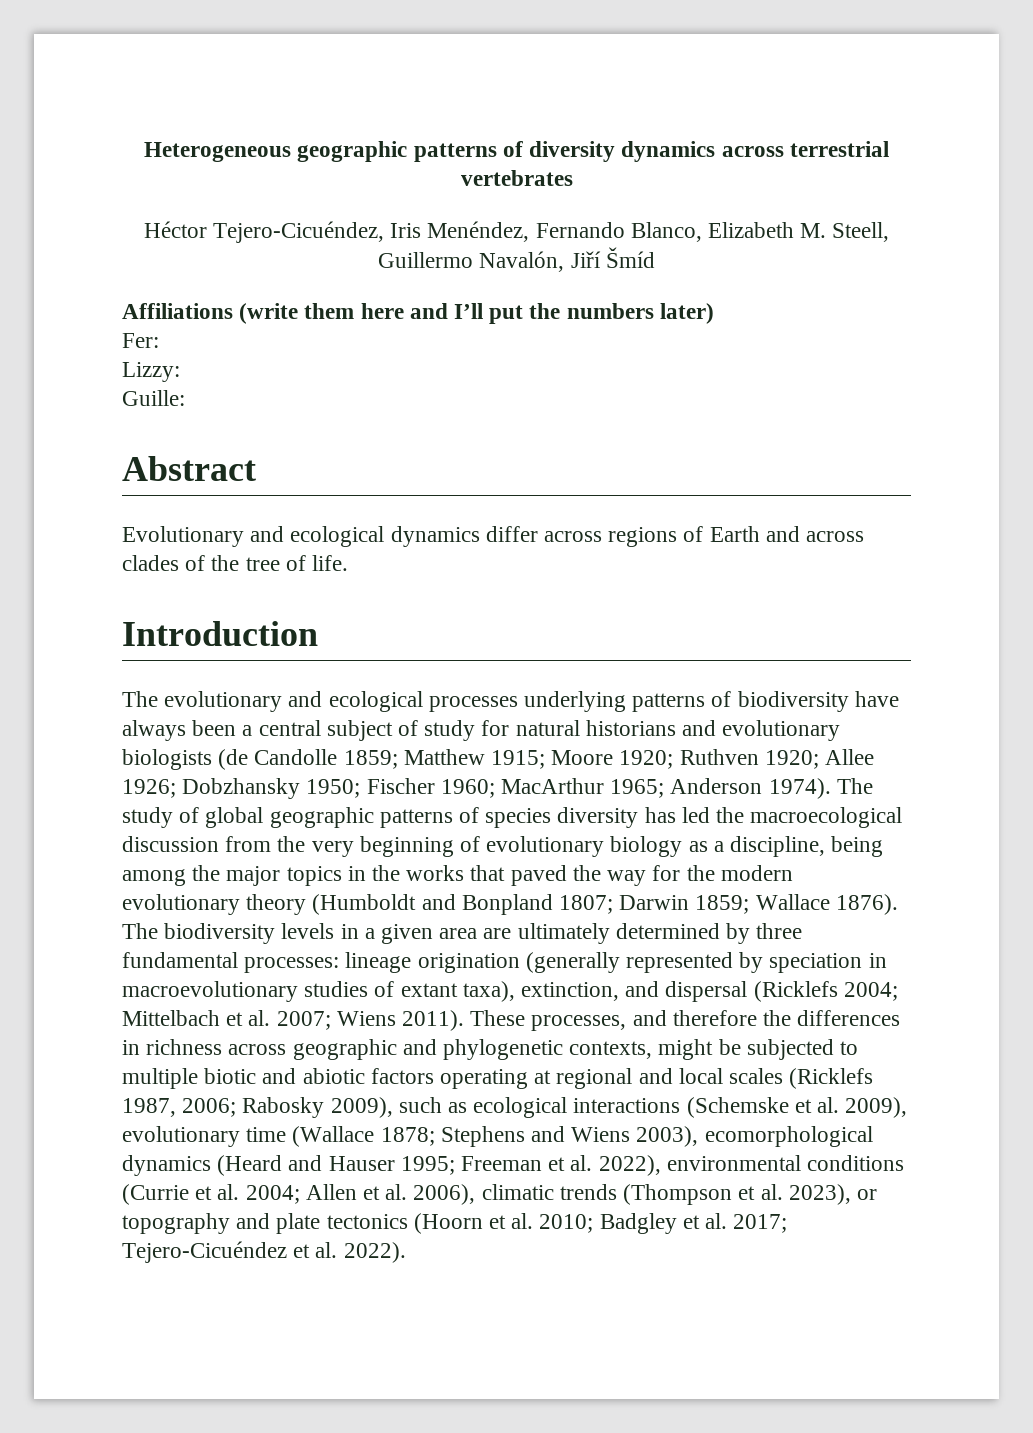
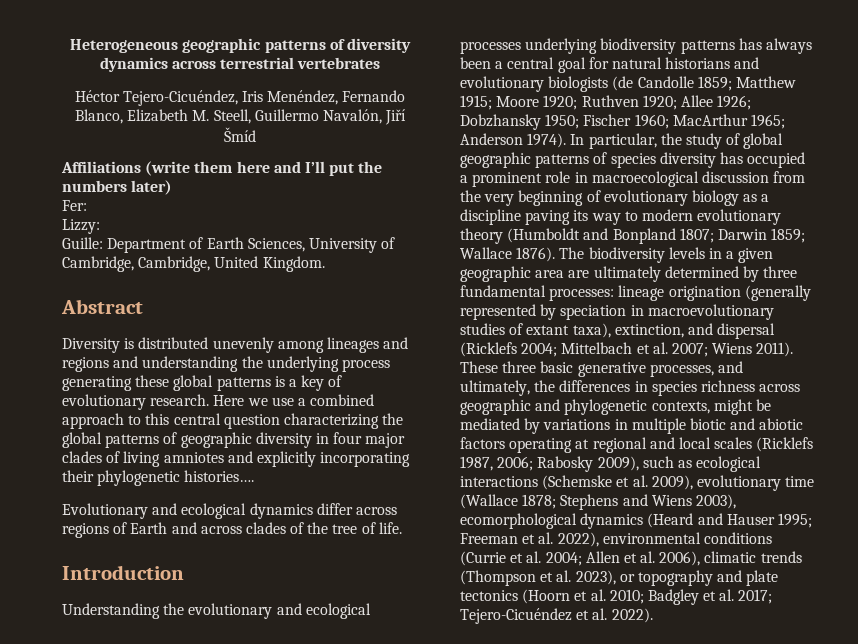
- Guille:
+ Guille: Department of Earth Sciences, University of Cambridge, Cambridge, United Kingdom.
  Abstract
+ Diversity is distributed unevenly among lineages and regions and understanding the underlying process generating these global patterns is a key of evolutionary research. Here we use a combined approach to this central question characterizing the global patterns of geographic diversity in four major clades of living amniotes and explicitly incorporating their phylogenetic histories….
- The evolutionary and ecological processes underlying patterns of biodiversity have always been a central subject of study for natural historians and evolutionary biologists (de Candolle 1859; Matthew 1915; Moore 1920; Ruthven 1920; Allee 1926; Dobzhansky 1950; Fischer 1960; MacArthur 1965; Anderson 1974).
+ Understanding the evolutionary and ecological processes underlying biodiversity patterns has always been a central goal for natural historians and evolutionary biologists (de Candolle 1859; Matthew 1915; Moore 1920; Ruthven 1920; Allee 1926; Dobzhansky 1950; Fischer 1960; MacArthur 1965; Anderson 1974).
- The study of global geographic patterns of species diversity has led the macroecological discussion from the very beginning of evolutionary biology as a discipline, being among the major topics in the works that paved the way for the modern evolutionary theory (Humboldt and Bonpland 1807; Darwin 1859; Wallace 1876).
+ In particular, the study of global geographic patterns of species diversity has occupied a prominent role in macroecological discussion from the very beginning of evolutionary biology as a discipline paving its way to modern evolutionary theory (Humboldt and Bonpland 1807; Darwin 1859; Wallace 1876).
- The biodiversity levels in a given area are ultimately determined by three fundamental processes: lineage origination (generally represented by speciation in macroevolutionary studies of extant taxa), extinction, and dispersal (Ricklefs 2004; Mittelbach et al. 2007; Wiens 2011).
+ The biodiversity levels in a given geographic area are ultimately determined by three fundamental processes: lineage origination (generally represented by speciation in macroevolutionary studies of extant taxa), extinction, and dispersal (Ricklefs 2004; Mittelbach et al. 2007; Wiens 2011).
- These processes, and therefore the differences in richness across geographic and phylogenetic contexts, might be subjected to multiple biotic and abiotic factors operating at regional and local scales (Ricklefs 1987, 2006;
+ These three basic generative processes, and ultimately, the differences in species richness across geographic and phylogenetic contexts, might be mediated by variations in multiple biotic and abiotic factors operating at regional and local scales (Ricklefs 1987, 2006;

